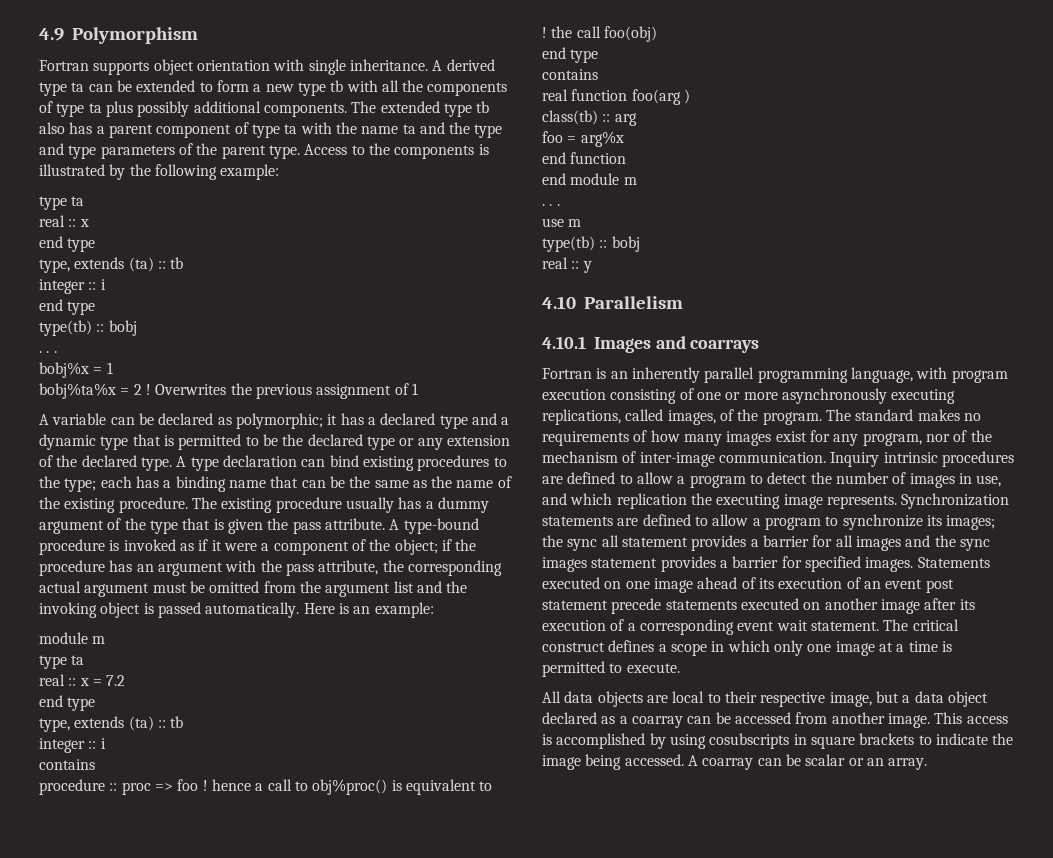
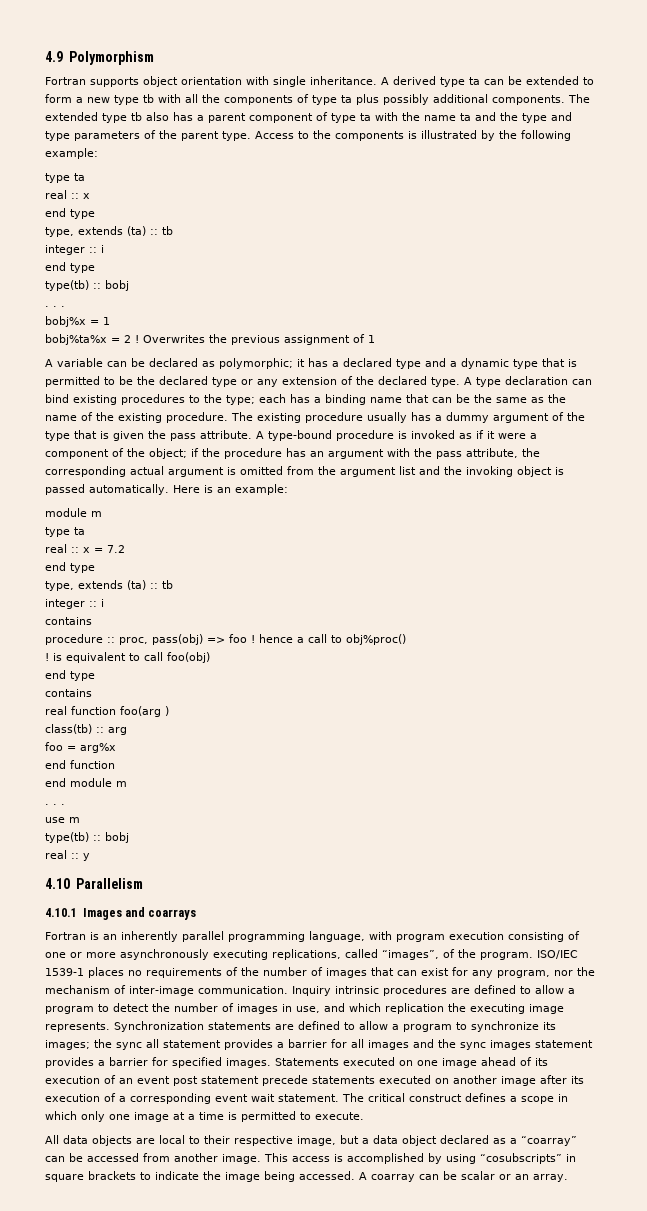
- A type-bound procedure is invoked as if it were a component of the object; if the procedure has an argument with the pass attribute, the corresponding actual argument must be omitted from the argument list and the invoking object is passed automatically.
+ A type-bound procedure is invoked as if it were a component of the object; if the procedure has an argument with the pass attribute, the corresponding actual argument is omitted from the argument list and the invoking object is passed automatically.
- procedure :: proc => foo ! hence a call to obj%proc() is equivalent to
- ! the call foo(obj)
+ procedure :: proc, pass(obj) => foo ! hence a call to obj%proc()
+ ! is equivalent to call foo(obj)
- Fortran is an inherently parallel programming language, with program execution consisting of one or more asynchronously executing replications, called images, of the program.
+ Fortran is an inherently parallel programming language, with program execution consisting of one or more asynchronously executing replications, called “images”, of the program.
- The standard makes no requirements of how many images exist for any program, nor of the mechanism of inter-image communication.
+ ISO/IEC 1539-1 places no requirements of the number of images that can exist for any program, nor the mechanism of inter-image communication.
- All data objects are local to their respective image, but a data object declared as a coarray can be accessed from another image.
+ All data objects are local to their respective image, but a data object declared as a “coarray” can be accessed from another image.
- This access is accomplished by using cosubscripts in square brackets to indicate the image being accessed.
+ This access is accomplished by using “cosubscripts” in square brackets to indicate the image being accessed.

